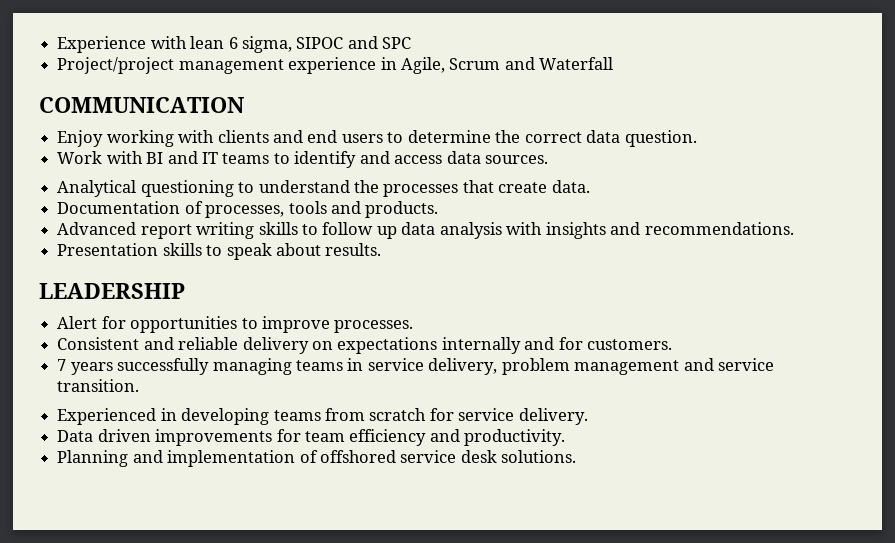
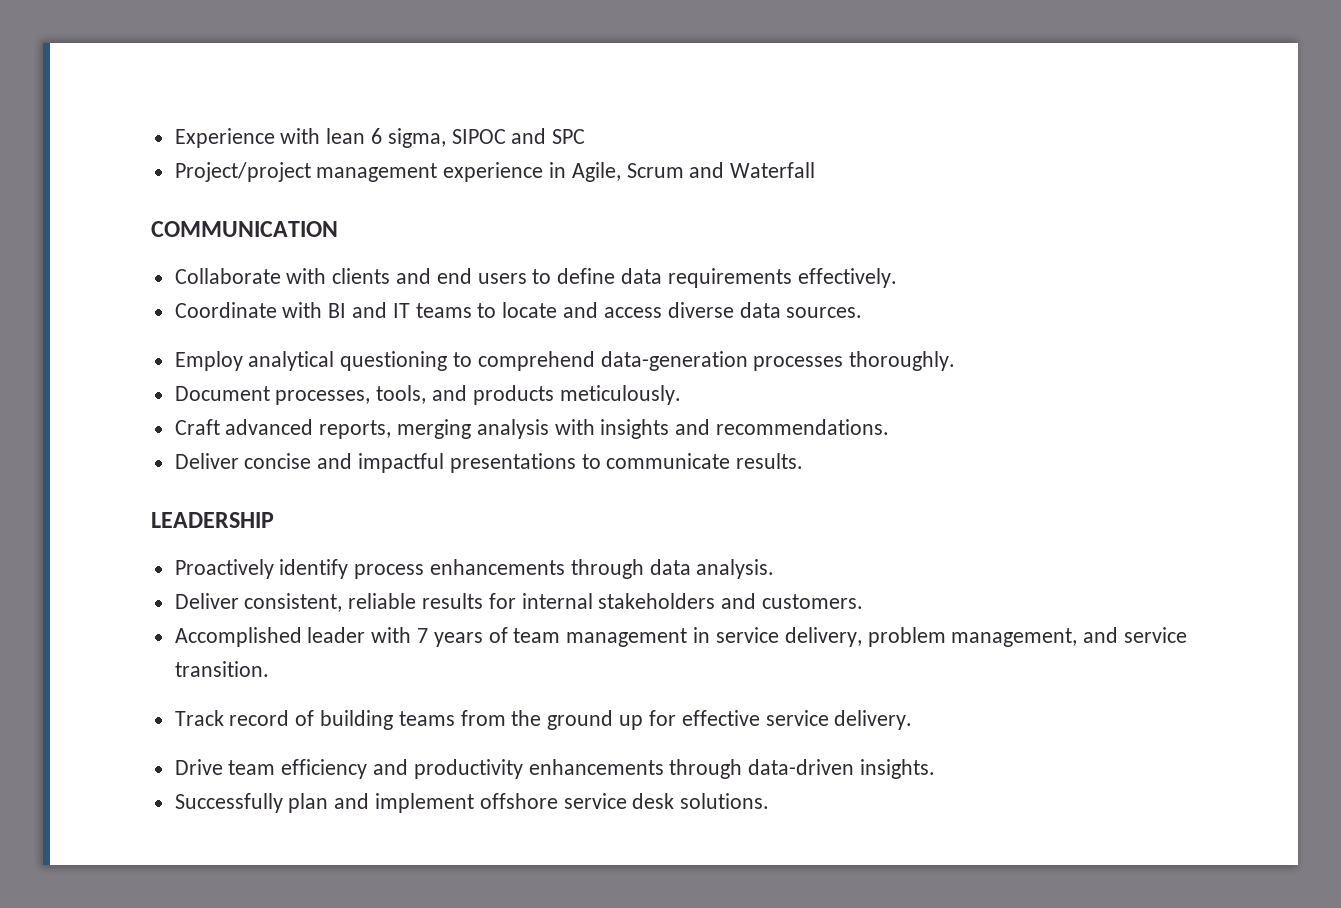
- Enjoy working with clients and end users to determine the correct data question.
- Work with BI and IT teams to identify and access data sources.
+ Collaborate with clients and end users to define data requirements effectively.
+ Coordinate with BI and IT teams to locate and access diverse data sources.
- Analytical questioning to understand the processes that create data.
- Documentation of processes, tools and products.
- Advanced report writing skills to follow up data analysis with insights and recommendations.
+ Employ analytical questioning to comprehend data-generation processes thoroughly.
+ Document processes, tools, and products meticulously.
+ Craft advanced reports, merging analysis with insights and recommendations.
- Presentation skills to speak about results.
+ Deliver concise and impactful presentations to communicate results.
  LEADERSHIP
- Alert for opportunities to improve processes.
- Consistent and reliable delivery on expectations internally and for customers.
- 7 years successfully managing teams in service delivery, problem management and service transition.
+ Proactively identify process enhancements through data analysis.
+ Deliver consistent, reliable results for internal stakeholders and customers.
+ Accomplished leader with 7 years of team management in service delivery, problem management, and service transition.
- Experienced in developing teams from scratch for service delivery.
- Data driven improvements for team efficiency and productivity.
- Planning and implementation of offshored service desk solutions.
+ Track record of building teams from the ground up for effective service delivery.
+ Drive team efficiency and productivity enhancements through data-driven insights.
+ Successfully plan and implement offshore service desk solutions.

